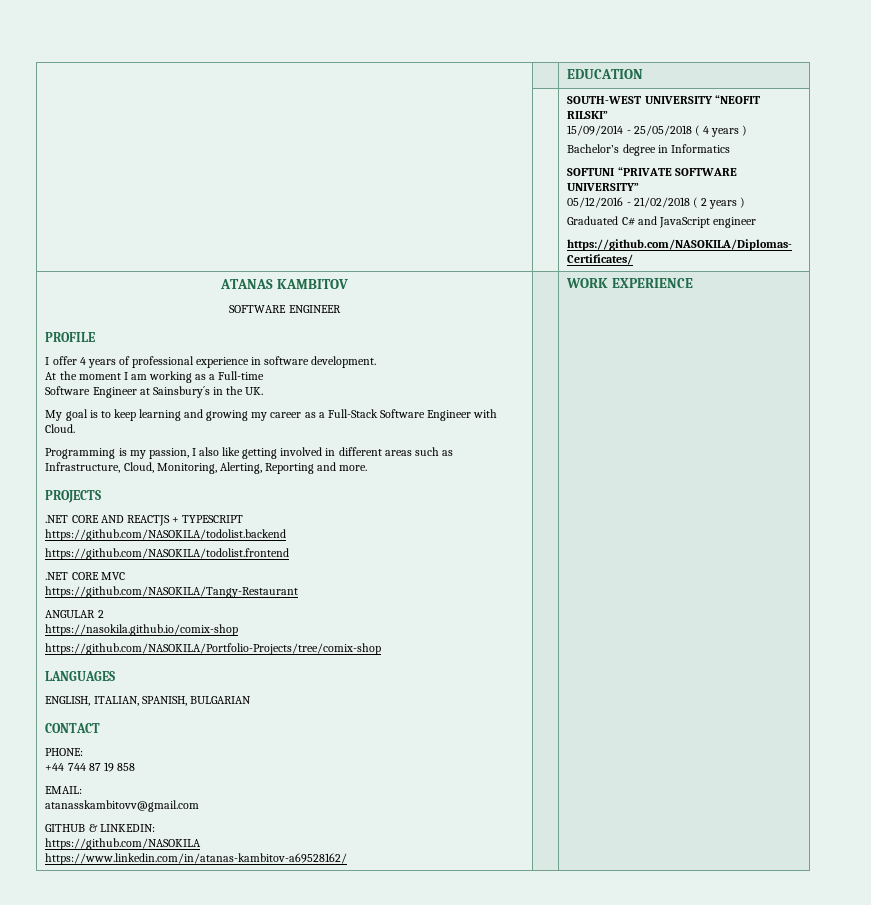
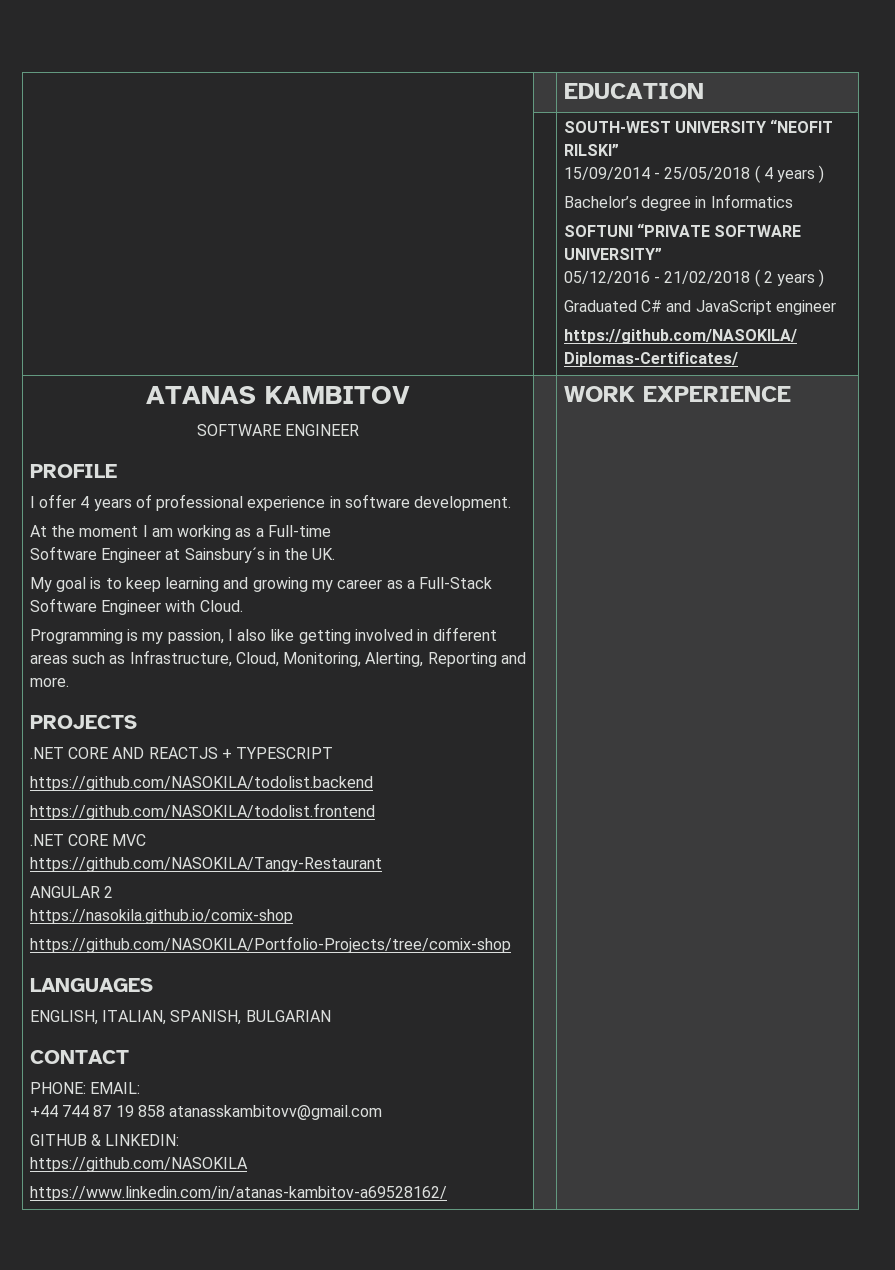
- PHONE:
+ PHONE: EMAIL:
- +44 744 87 19 858
- EMAIL:
- atanasskambitovv@gmail.com
+ +44 744 87 19 858 atanasskambitovv@gmail.com

